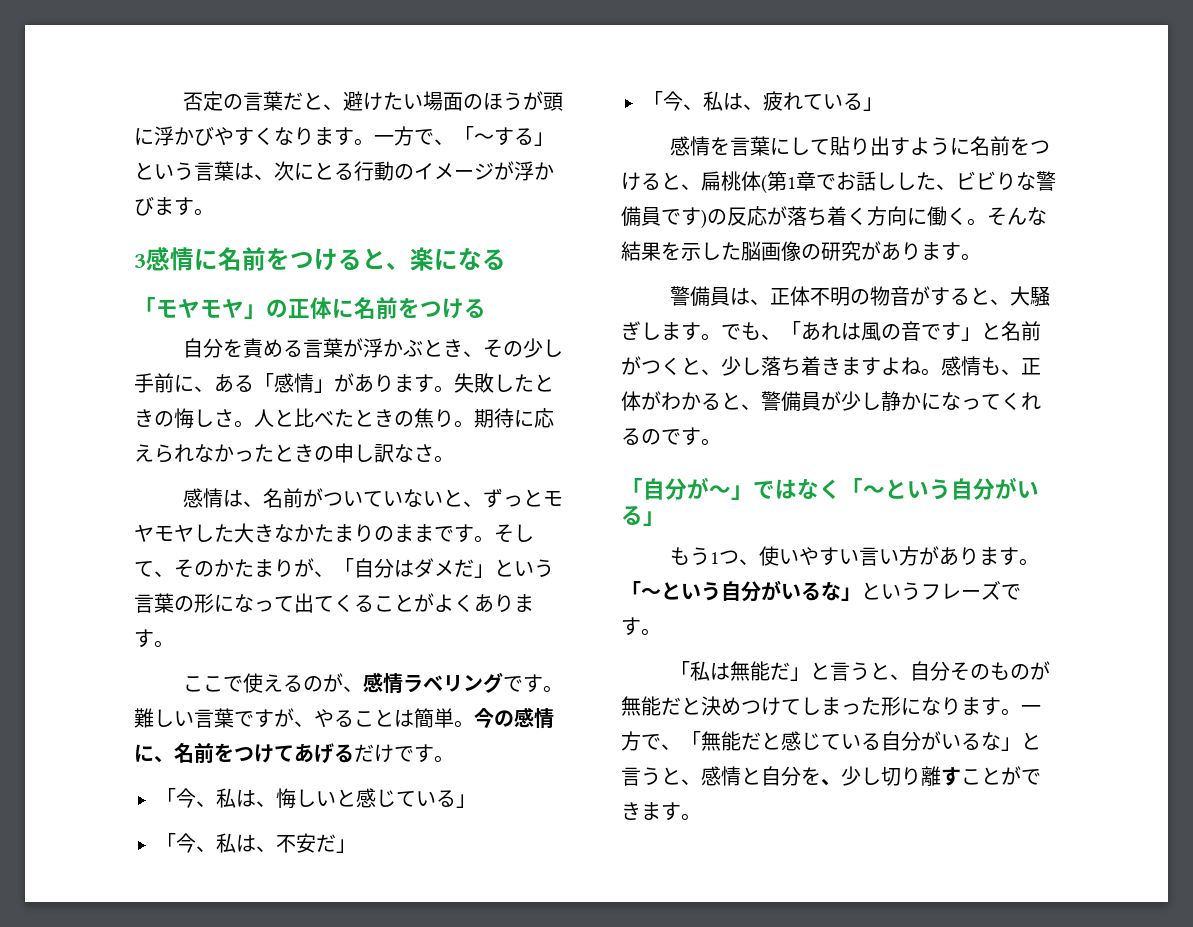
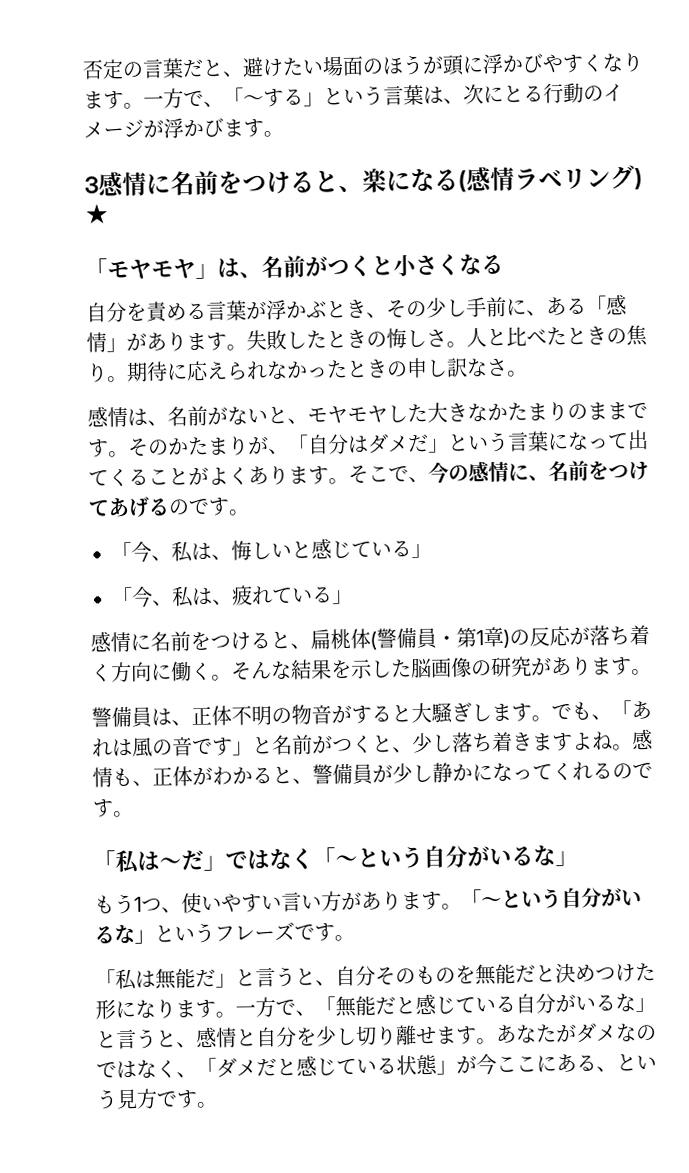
- 3感情に名前をつけると、楽になる
- 「モヤモヤ」の正体に名前をつける
+ 3感情に名前をつけると、楽になる(感情ラベリング) ★
+ 「モヤモヤ」は、名前がつくと小さくなる
- 感情は、名前がついていないと、ずっとモヤモヤした大きなかたまりのままです。
+ 感情は、名前がないと、モヤモヤした大きなかたまりのままです。
- そして、そのかたまりが、「自分はダメだ」という言葉の形になって出てくることがよくあります。
- ここで使えるのが、感情ラベリングです。難しい言葉ですが、やることは簡単。今の感情に、名前をつけてあげるだけです。
+ そのかたまりが、「自分はダメだ」という言葉になって出てくることがよくあります。そこで、今の感情に、名前をつけてあげるのです。
- 「今、私は、不安だ」
- 感情を言葉にして貼り出すように名前をつけると、扁桃体(第1章でお話しした、ビビりな警備員です)の反応が落ち着く方向に働く。
+ 感情に名前をつけると、扁桃体(警備員・第1章)の反応が落ち着く方向に働く。
- 警備員は、正体不明の物音がすると、大騒ぎします。
+ 警備員は、正体不明の物音がすると大騒ぎします。
- 「自分が〜」ではなく「〜という自分がいる」
+ 「私は〜だ」ではなく「〜という自分がいるな」
- 「私は無能だ」と言うと、自分そのものが無能だと決めつけてしまった形になります。
+ 「私は無能だ」と言うと、自分そのものを無能だと決めつけた形になります。
- 一方で、「無能だと感じている自分がいるな」と言うと、感情と自分を、少し切り離すことができます。
+ 一方で、「無能だと感じている自分がいるな」と言うと、感情と自分を少し切り離せます。あなたがダメなのではなく、「ダメだと感じている状態」が今ここにある、という見方です。

